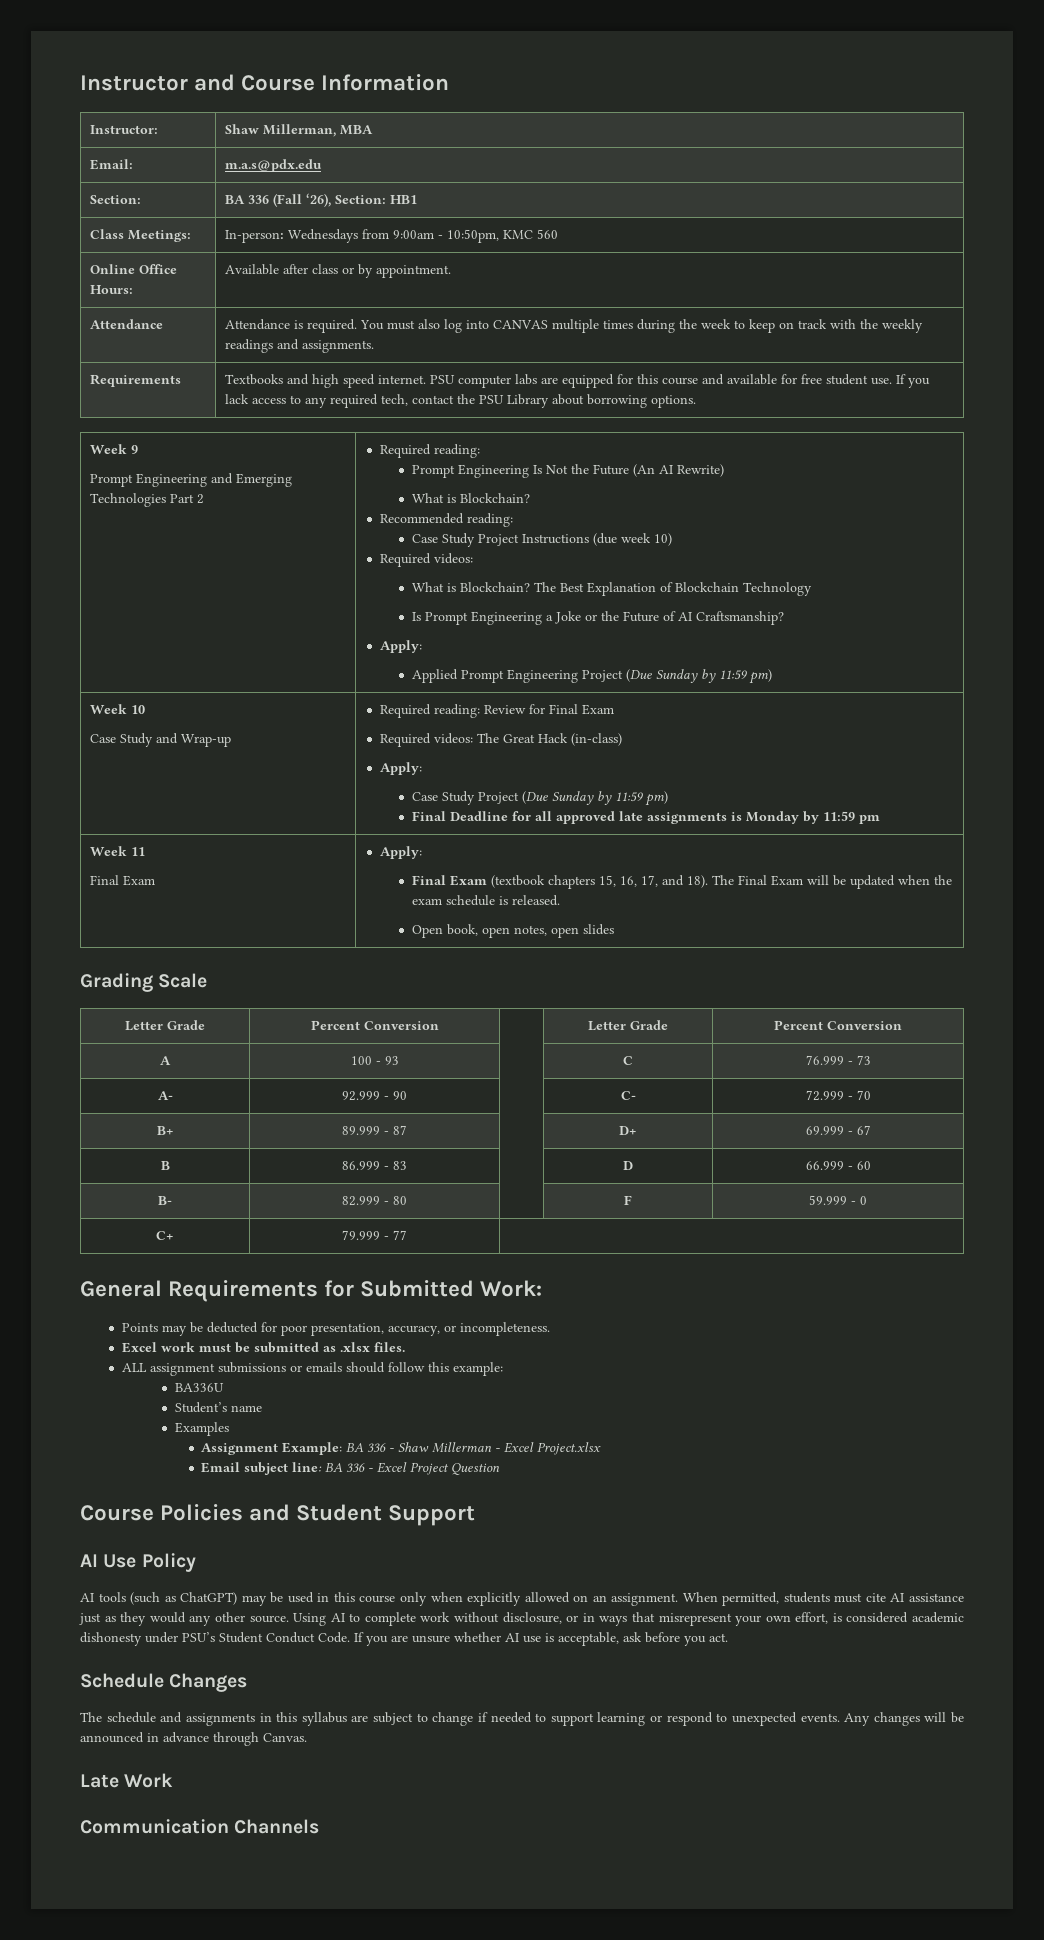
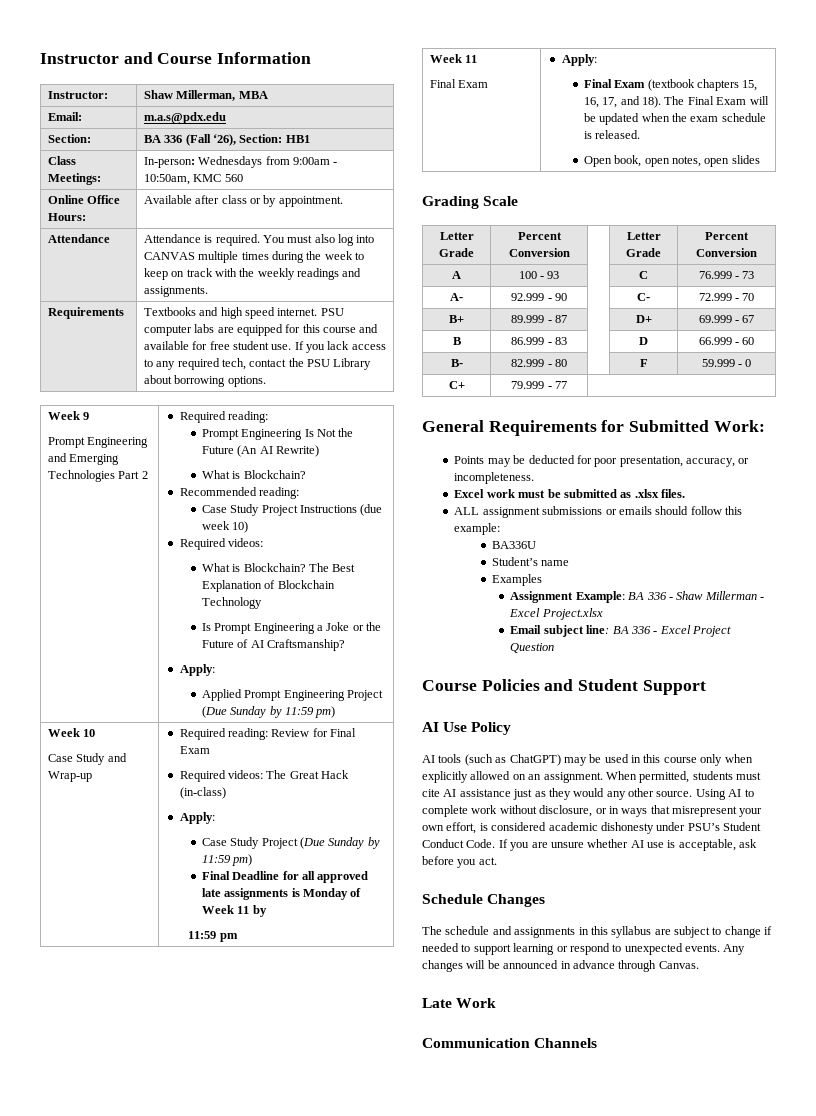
- Class Meetings: | In-person: Wednesdays from 9:00am - 10:50pm, KMC 560
+ Class Meetings: | In-person: Wednesdays from 9:00am - 10:50am, KMC 560
- Final Deadline for all approved late assignments is Monday by 11:59 pm
+ Final Deadline for all approved late assignments is Monday of Week 11 by
+ 11:59 pm

